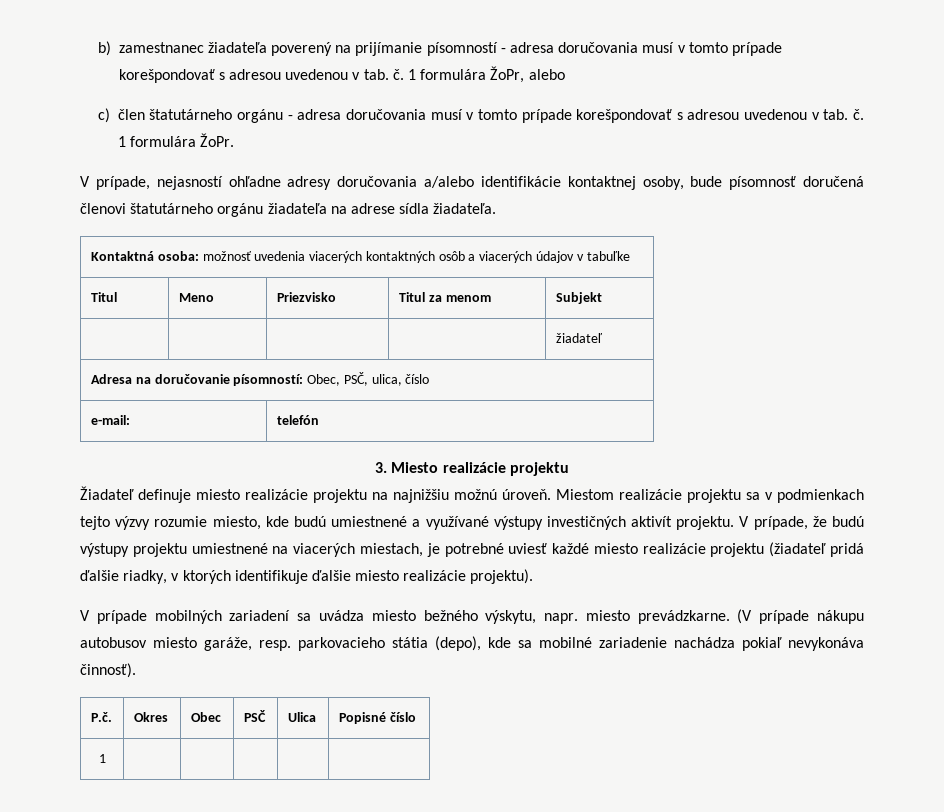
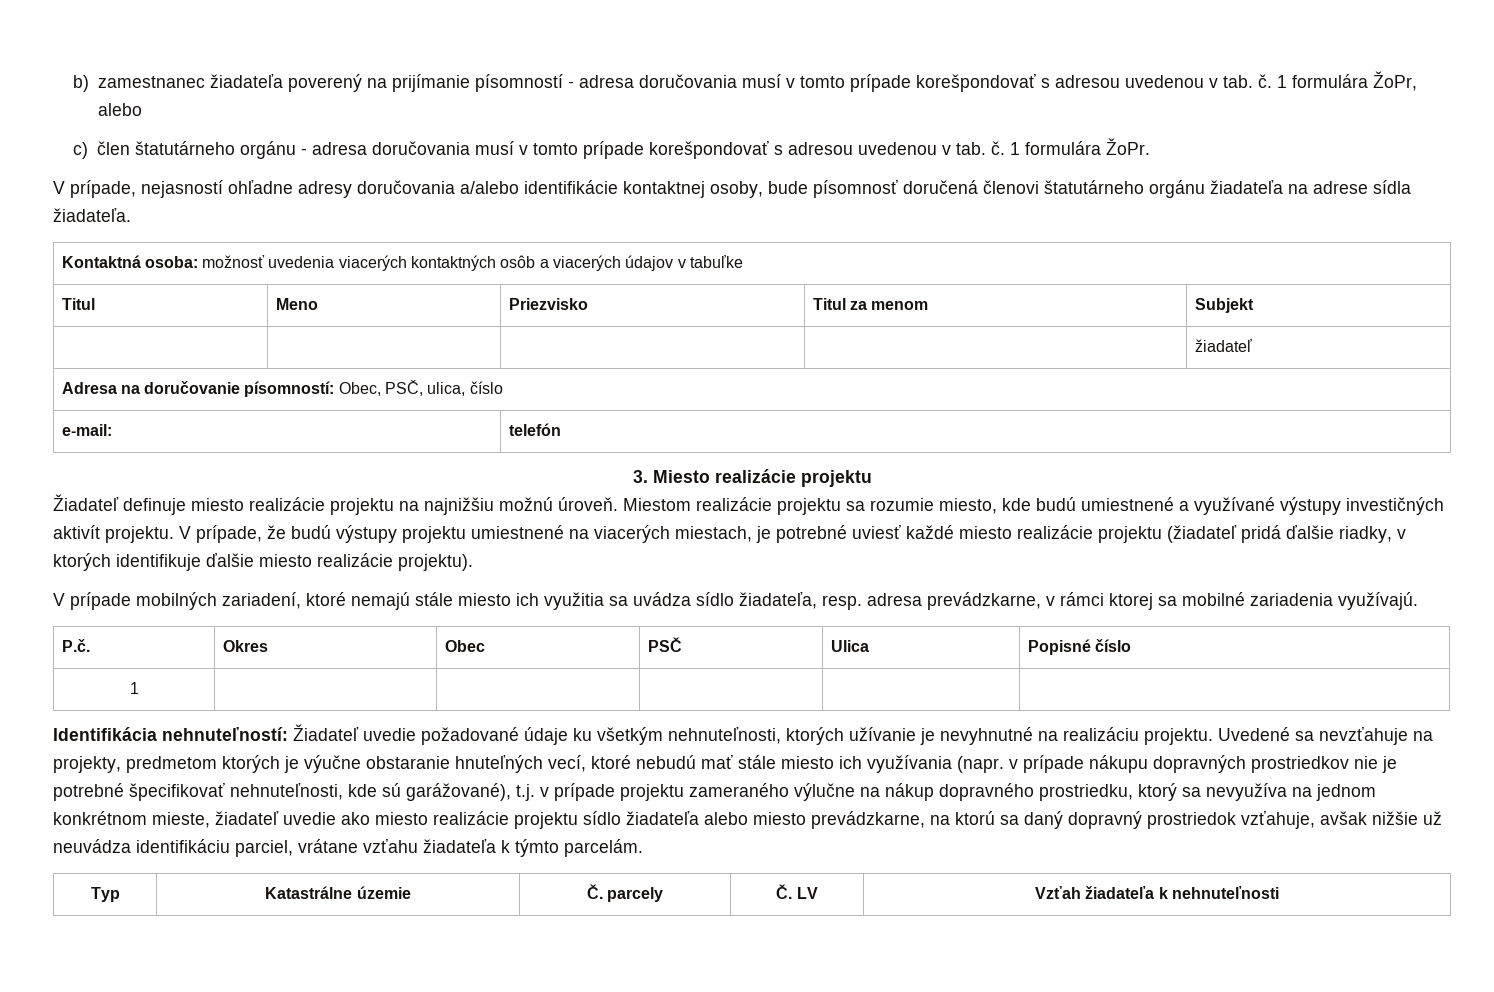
- Miestom realizácie projektu sa v podmienkach tejto výzvy rozumie miesto, kde budú umiestnené a využívané výstupy investičných aktivít projektu.
+ Miestom realizácie projektu sa rozumie miesto, kde budú umiestnené a využívané výstupy investičných aktivít projektu.
- V prípade mobilných zariadení sa uvádza miesto bežného výskytu, napr. miesto prevádzkarne. (V prípade nákupu autobusov miesto garáže, resp. parkovacieho státia (depo), kde sa mobilné zariadenie nachádza pokiaľ nevykonáva činnosť).
+ V prípade mobilných zariadení, ktoré nemajú stále miesto ich využitia sa uvádza sídlo žiadateľa, resp. adresa prevádzkarne, v rámci ktorej sa mobilné zariadenia využívajú.
+ Identifikácia nehnuteľností: Žiadateľ uvedie požadované údaje ku všetkým nehnuteľnosti, ktorých užívanie je nevyhnutné na realizáciu projektu. Uvedené sa nevzťahuje na projekty, predmetom ktorých je výučne obstaranie hnuteľných vecí, ktoré nebudú mať stále miesto ich využívania (napr. v prípade nákupu dopravných prostriedkov nie je potrebné špecifikovať nehnuteľnosti, kde sú garážované), t.j. v prípade projektu zameraného výlučne na nákup dopravného prostriedku, ktorý sa nevyužíva na jednom konkrétnom mieste, žiadateľ uvedie ako miesto realizácie projektu sídlo žiadateľa alebo miesto prevádzkarne, na ktorú sa daný dopravný prostriedok vzťahuje, avšak nižšie už neuvádza identifikáciu parciel, vrátane vzťahu žiadateľa k týmto parcelám.
+ Typ | Katastrálne územie | Č. parcely | Č. LV | Vzťah žiadateľa k nehnuteľnosti

